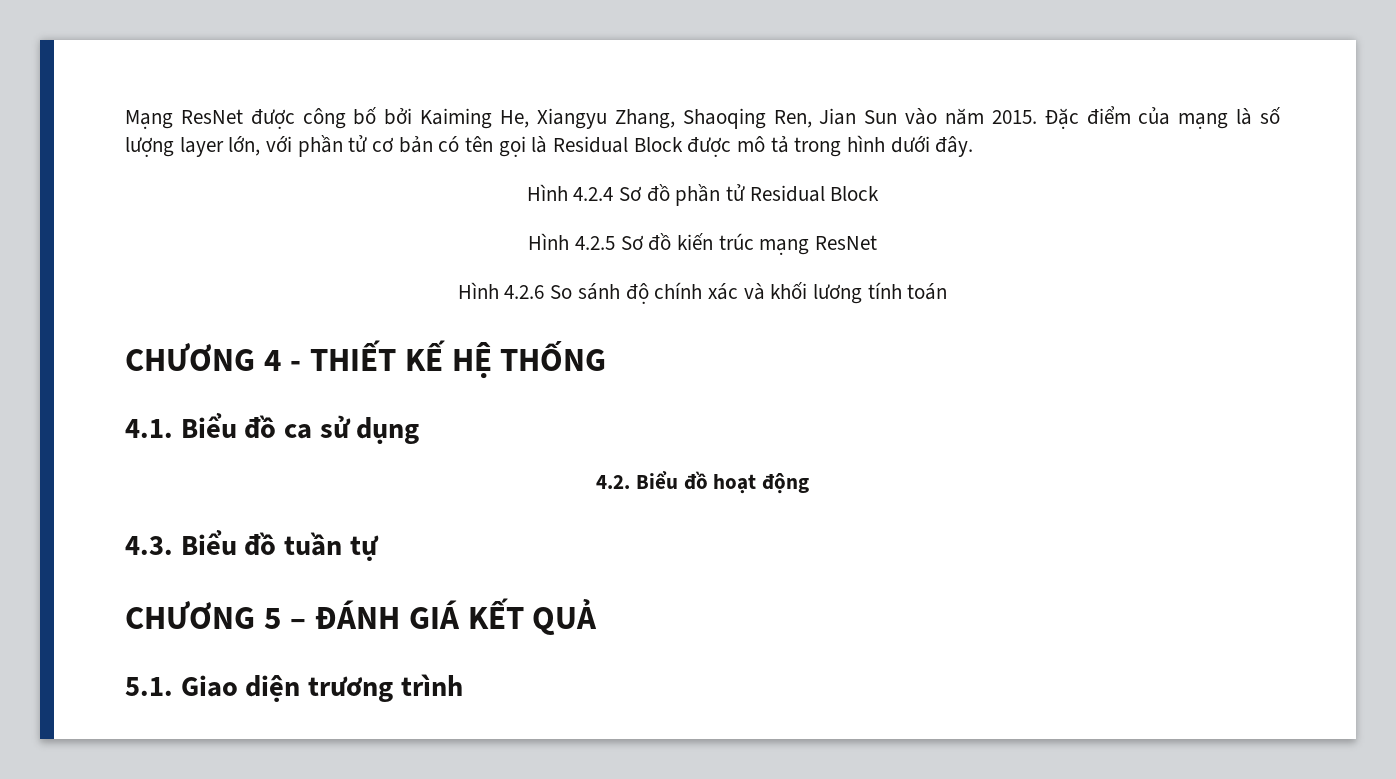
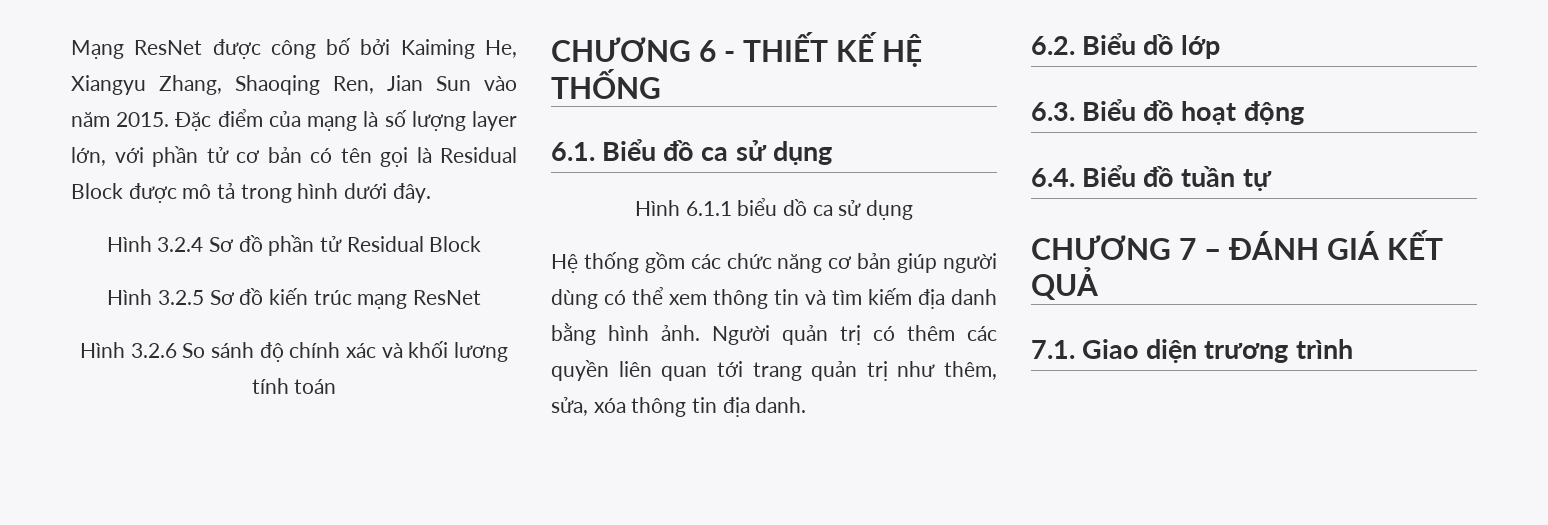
- Hình 4.2.4 Sơ đồ phần tử Residual Block
+ Hình 3.2.4 Sơ đồ phần tử Residual Block
- Hình 4.2.5 Sơ đồ kiến trúc mạng ResNet
+ Hình 3.2.5 Sơ đồ kiến trúc mạng ResNet
- Hình 4.2.6 So sánh độ chính xác và khối lương tính toán
+ Hình 3.2.6 So sánh độ chính xác và khối lương tính toán
- CHƯƠNG 4 - THIẾT KẾ HỆ THỐNG
+ CHƯƠNG 6 - THIẾT KẾ HỆ THỐNG
- 4.1. Biểu đồ ca sử dụng
+ 6.1. Biểu đồ ca sử dụng
- 4.2. Biểu đồ hoạt động
+ Hình 6.1.1 biểu dồ ca sử dụng
+ Hệ thống gồm các chức năng cơ bản giúp người dùng có thể xem thông tin và tìm kiếm địa danh bằng hình ảnh. Người quản trị có thêm các quyền liên quan tới trang quản trị như thêm, sửa, xóa thông tin địa danh.
+ 6.2. Biểu dồ lớp
+ 6.3. Biểu đồ hoạt động
- 4.3. Biểu đồ tuần tự
+ 6.4. Biểu đồ tuần tự
- CHƯƠNG 5 – ĐÁNH GIÁ KẾT QUẢ
+ CHƯƠNG 7 – ĐÁNH GIÁ KẾT QUẢ
- 5.1. Giao diện trương trình
+ 7.1. Giao diện trương trình

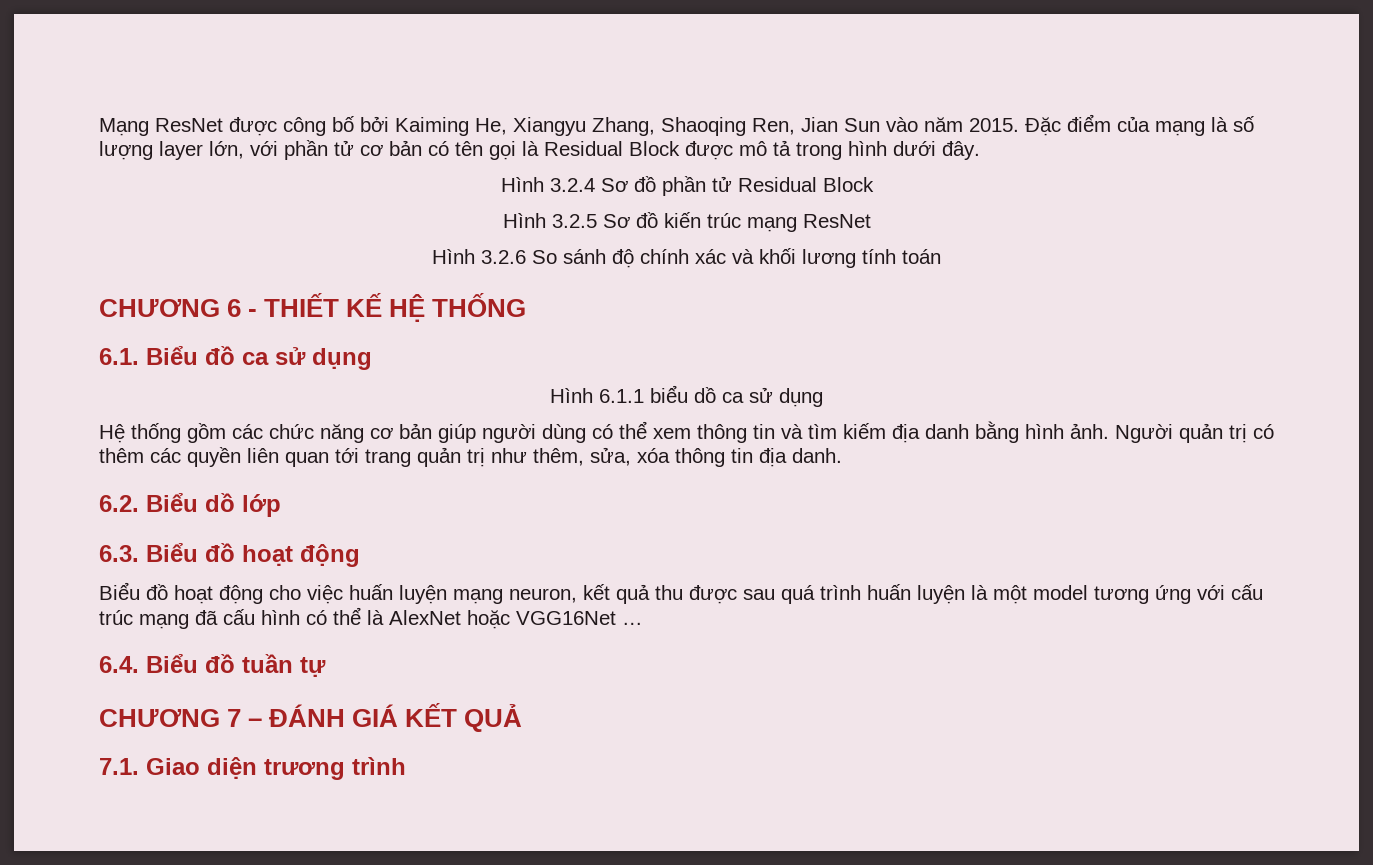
+ Biểu đồ hoạt động cho việc huấn luyện mạng neuron, kết quả thu được sau quá trình huấn luyện là một model tương ứng với cấu trúc mạng đã cấu hình có thể là AlexNet hoặc VGG16Net …

